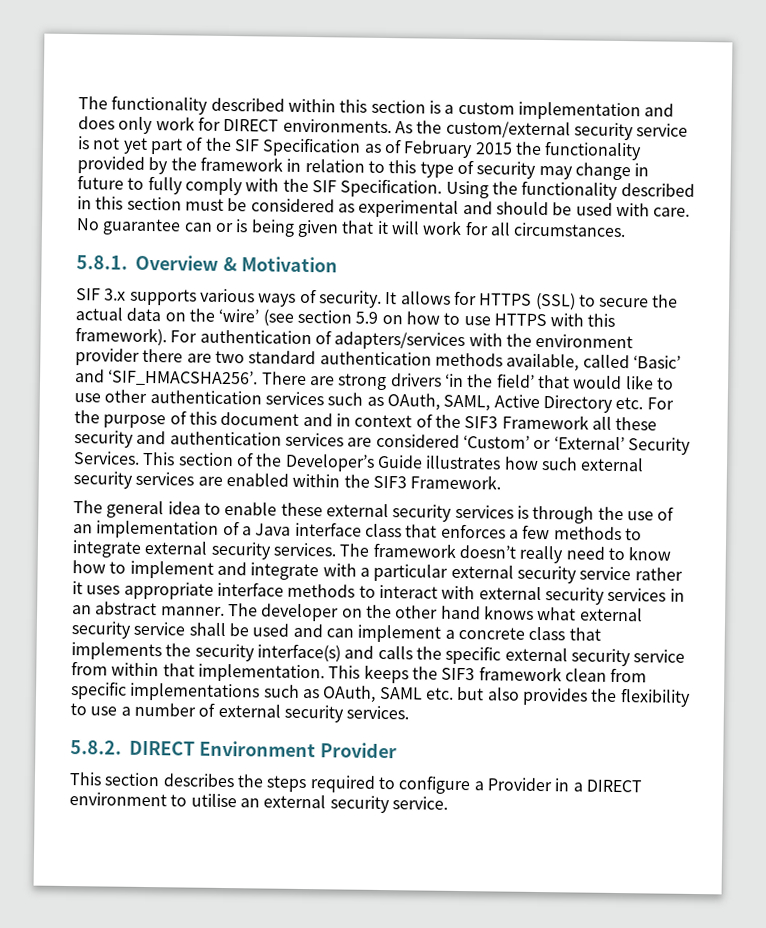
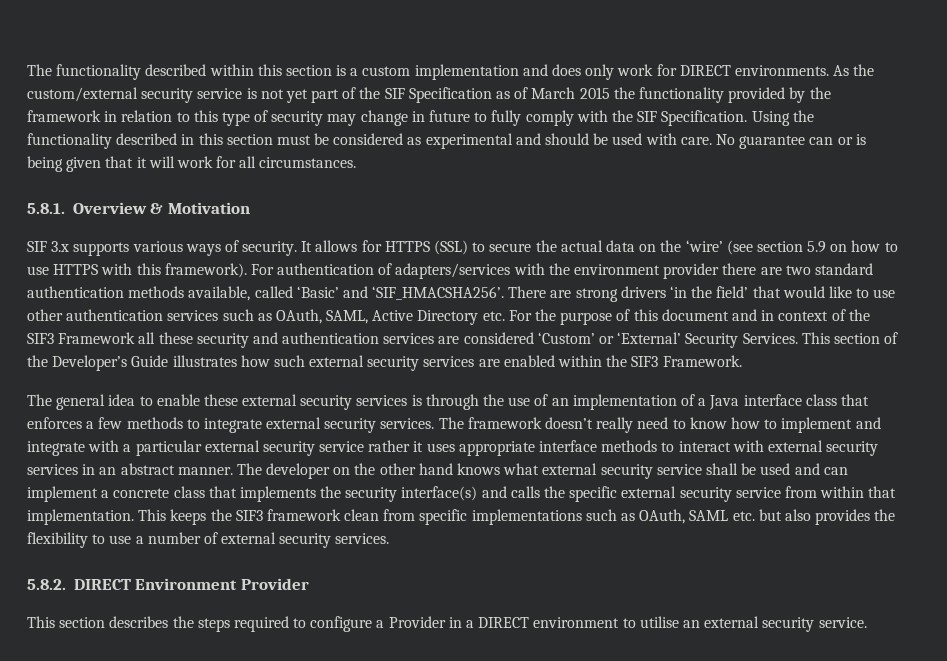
- As the custom/external security service is not yet part of the SIF Specification as of February 2015 the functionality provided by the framework in relation to this type of security may change in future to fully comply with the SIF Specification.
+ As the custom/external security service is not yet part of the SIF Specification as of March 2015 the functionality provided by the framework in relation to this type of security may change in future to fully comply with the SIF Specification.

